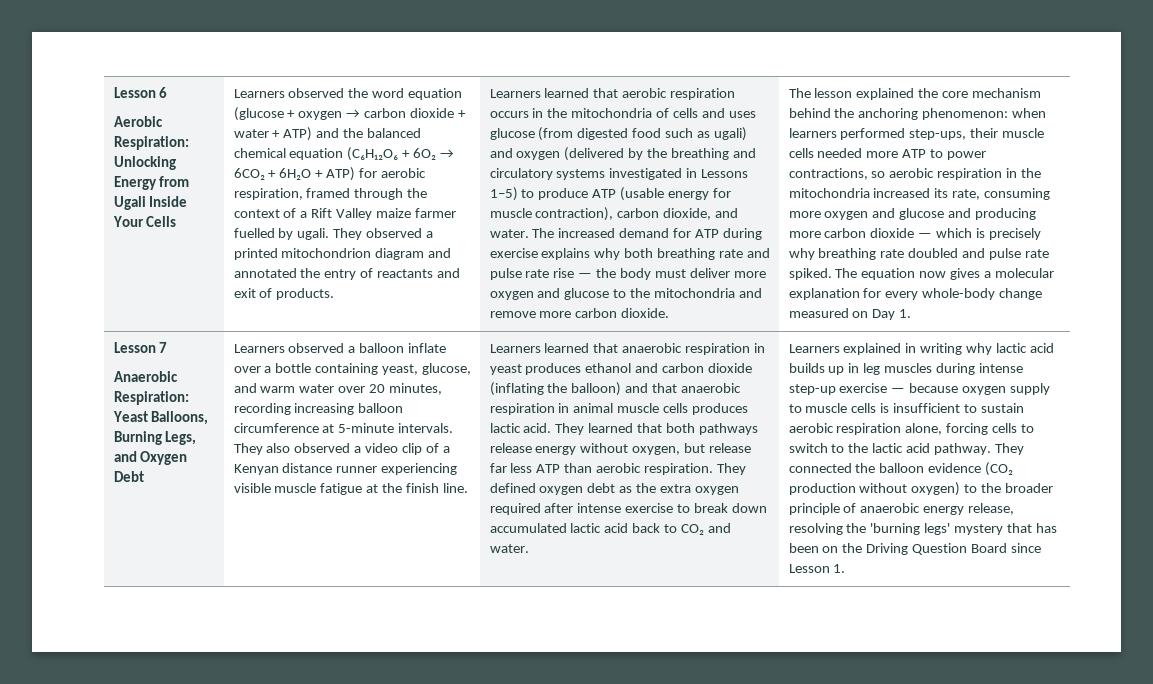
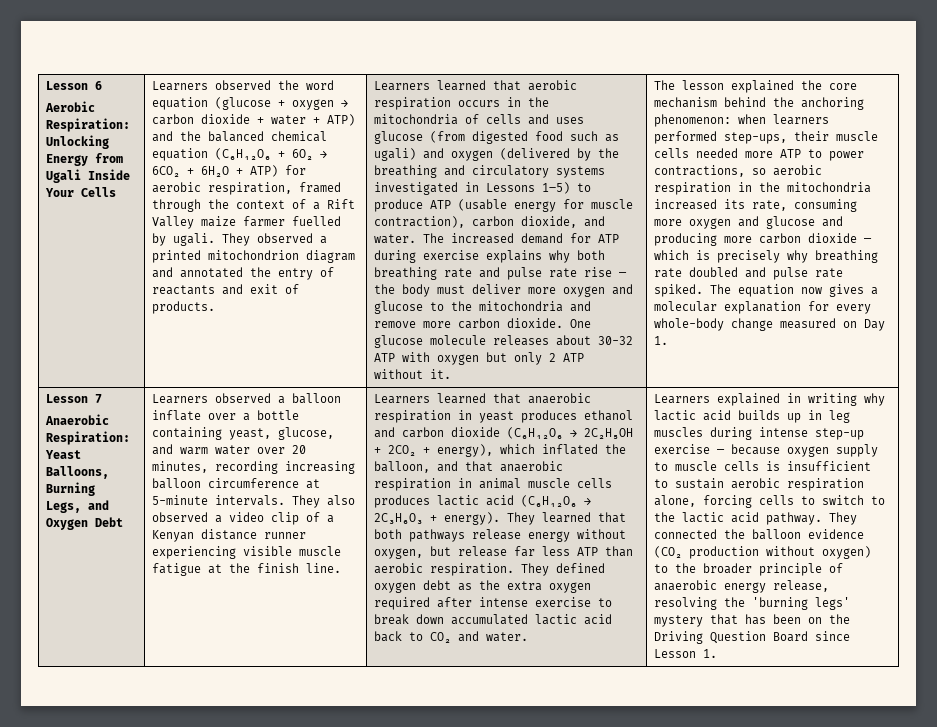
+ One glucose molecule releases about 30-32 ATP with oxygen but only 2 ATP without it.
- Learners learned that anaerobic respiration in yeast produces ethanol and carbon dioxide (inflating the balloon) and that anaerobic respiration in animal muscle cells produces lactic acid.
+ Learners learned that anaerobic respiration in yeast produces ethanol and carbon dioxide (C₆H₁₂O₆ → 2C₂H₅OH + 2CO₂ + energy), which inflated the balloon, and that anaerobic respiration in animal muscle cells produces lactic acid (C₆H₁₂O₆ → 2C₃H₆O₃ + energy).

